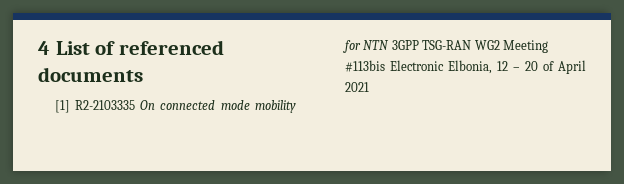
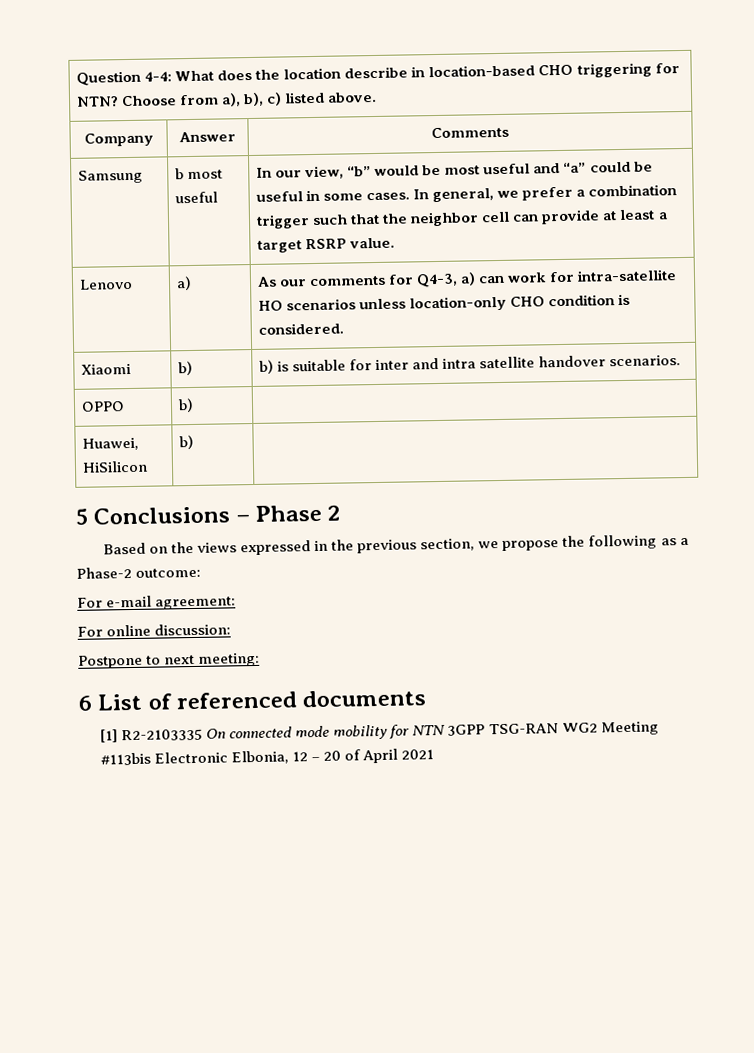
- 4 List of referenced documents
+ Question 4-4: What does the location describe in location-based CHO triggering for NTN? Choose from a), b), c) listed above.
+ Company | Answer | Comments
+ Samsung | b most useful | In our view, “b” would be most useful and “a” could be useful in some cases. In general, we prefer a combination trigger such that the neighbor cell can provide at least a target RSRP value.
+ Lenovo | a) | As our comments for Q4-3, a) can work for intra-satellite HO scenarios unless location-only CHO condition is considered.
+ Xiaomi | b) | b) is suitable for inter and intra satellite handover scenarios.
+ OPPO | b) |
+ Huawei, HiSilicon | b) |
+ 5 Conclusions – Phase 2
+ Based on the views expressed in the previous section, we propose the following as a Phase-2 outcome:
+ For e-mail agreement:
+ For online discussion:
+ Postpone to next meeting:
+ 6 List of referenced documents

